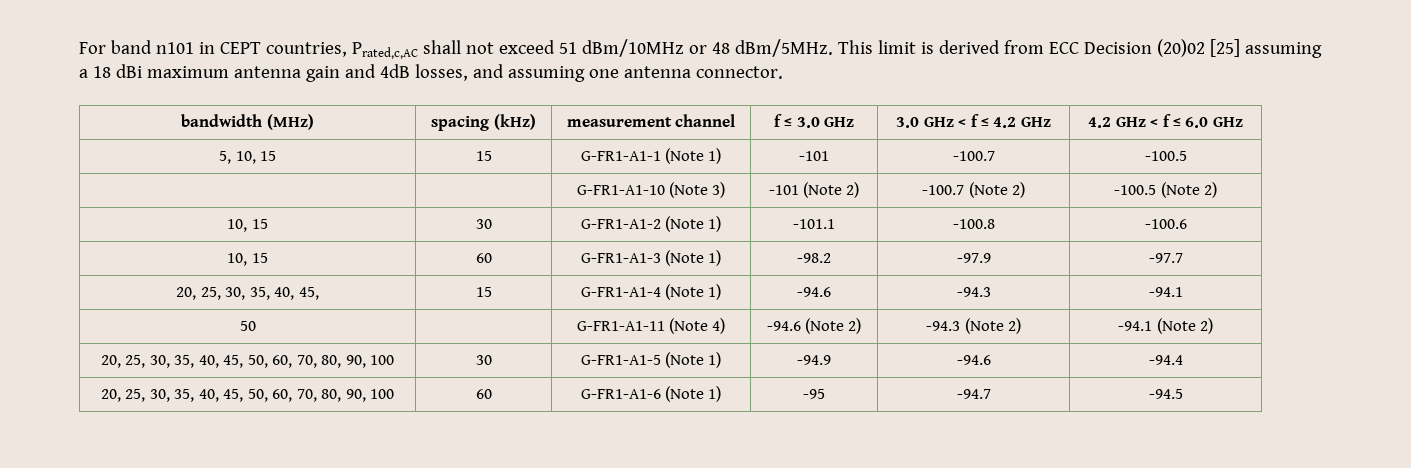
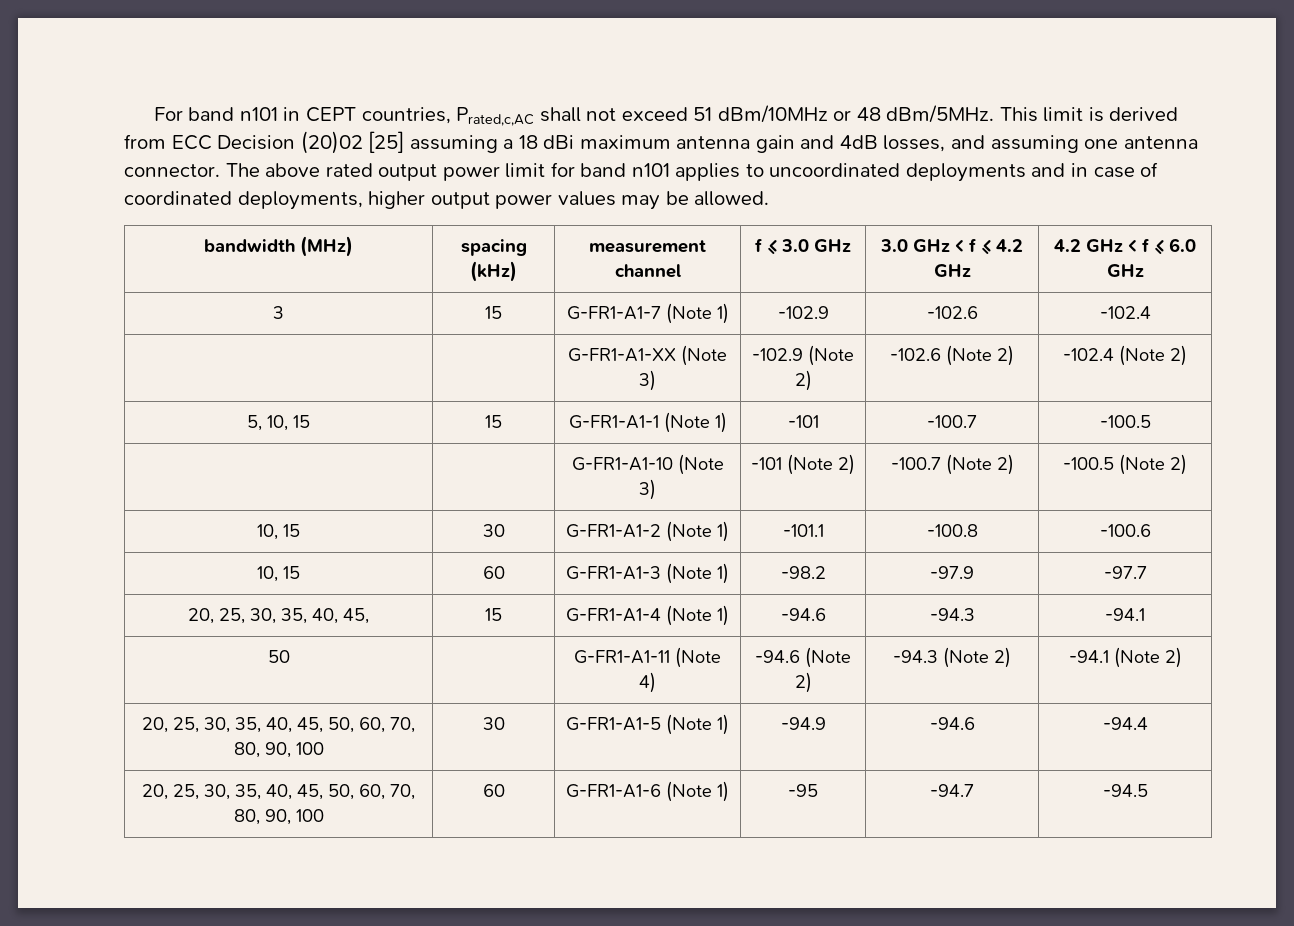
+ The above rated output power limit for band n101 applies to uncoordinated deployments and in case of coordinated deployments, higher output power values may be allowed.
+ 3 | 15 | G-FR1-A1-7 (Note 1) | -102.9 | -102.6 | -102.4
+ | | G-FR1-A1-XX (Note 3) | -102.9 (Note 2) | -102.6 (Note 2) | -102.4 (Note 2)

